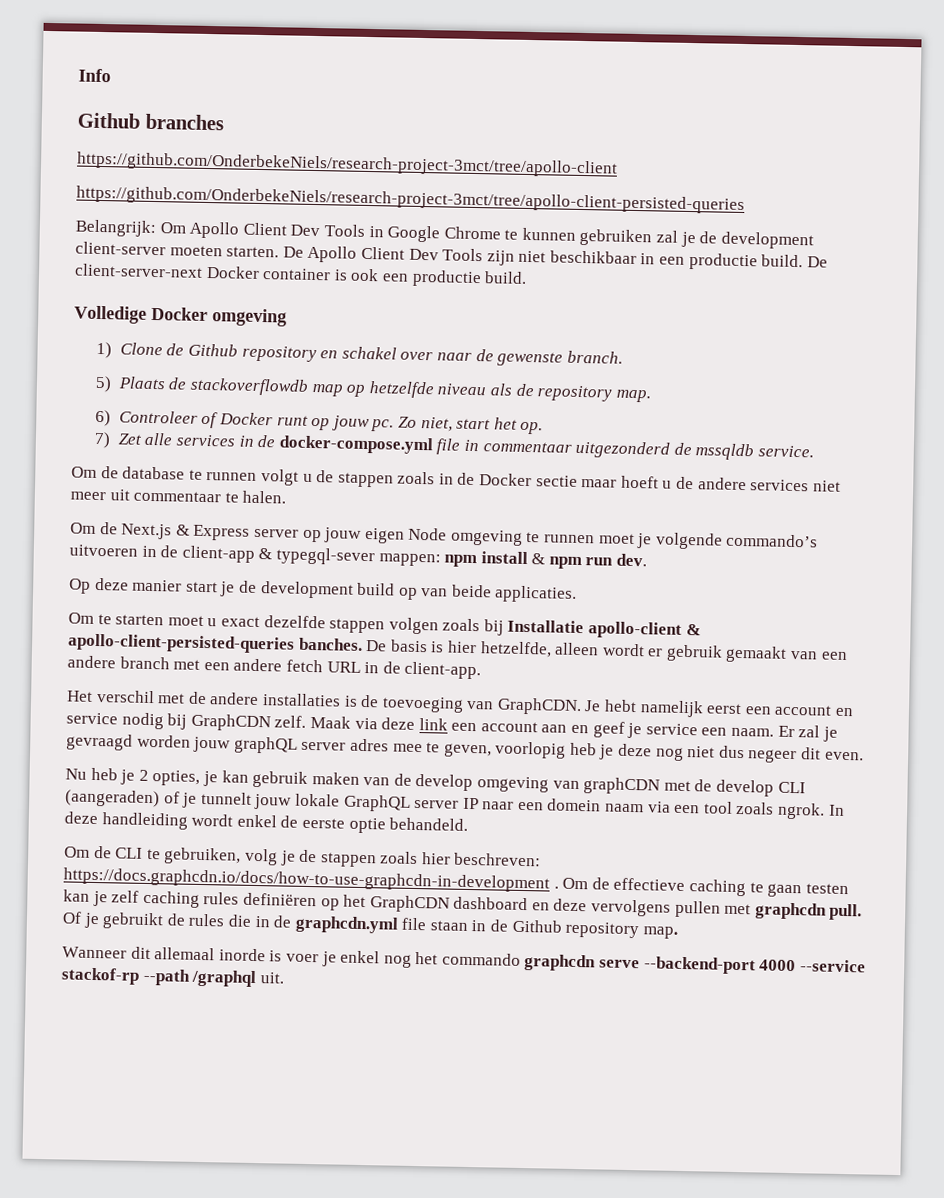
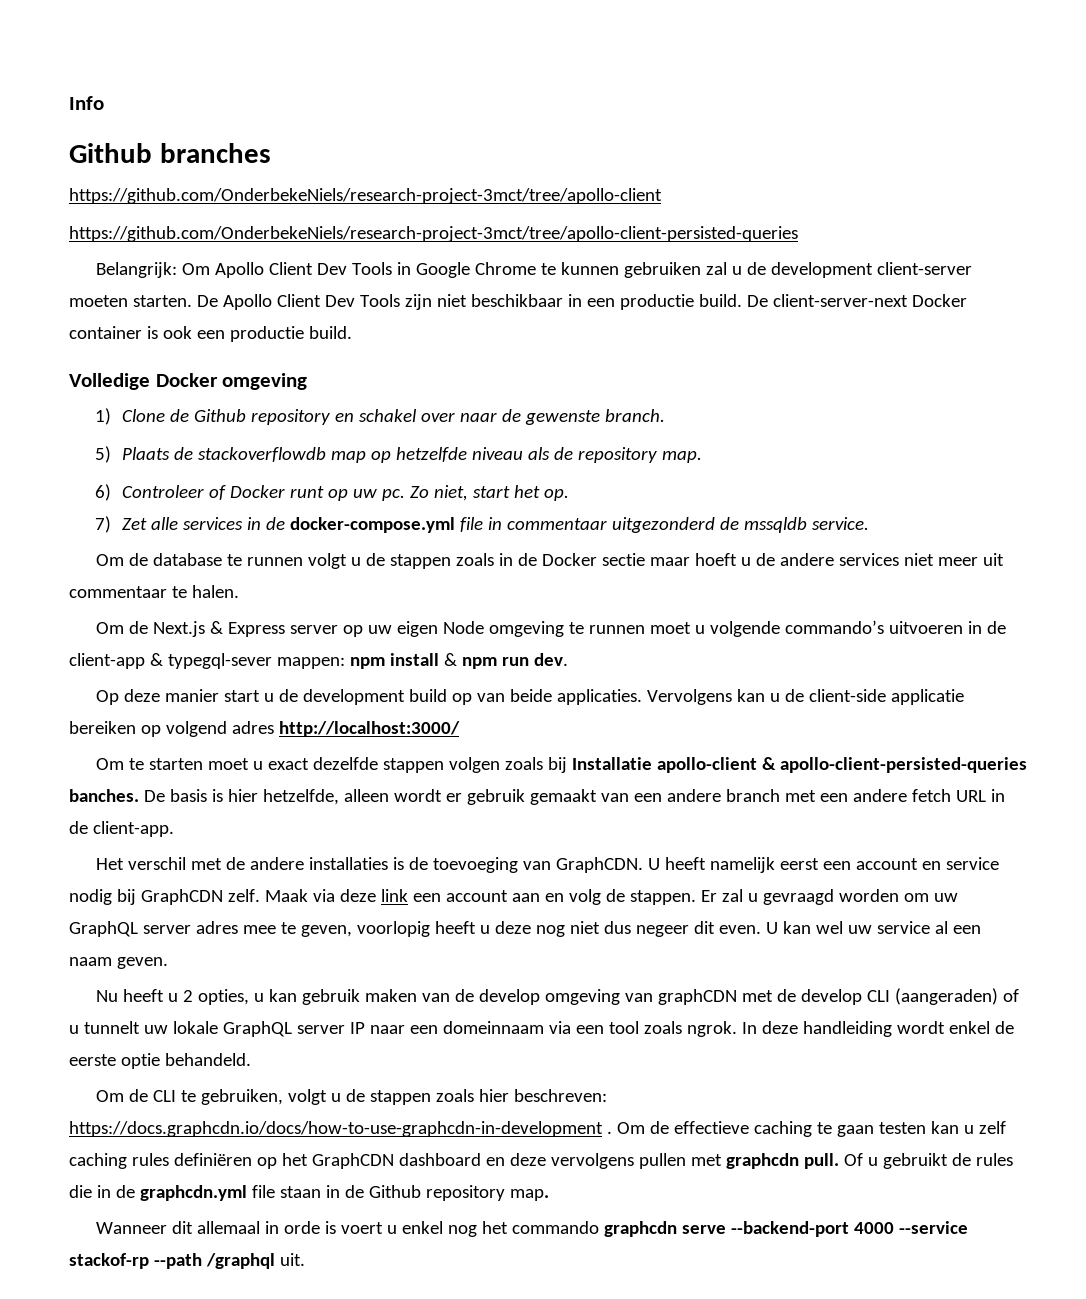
- Belangrijk: Om Apollo Client Dev Tools in Google Chrome te kunnen gebruiken zal je de development client-server moeten starten.
+ Belangrijk: Om Apollo Client Dev Tools in Google Chrome te kunnen gebruiken zal u de development client-server moeten starten.
- 6) Controleer of Docker runt op jouw pc.
+ 6) Controleer of Docker runt op uw pc.
- Om de Next.js & Express server op jouw eigen Node omgeving te runnen moet je volgende commando’s uitvoeren in de client-app & typegql-sever mappen: npm install & npm run dev.
+ Om de Next.js & Express server op uw eigen Node omgeving te runnen moet u volgende commando’s uitvoeren in de client-app & typegql-sever mappen: npm install & npm run dev.
- Op deze manier start je de development build op van beide applicaties.
+ Op deze manier start u de development build op van beide applicaties. Vervolgens kan u de client-side applicatie bereiken op volgend adres http://localhost:3000/
- Je hebt namelijk eerst een account en service nodig bij GraphCDN zelf.
+ U heeft namelijk eerst een account en service nodig bij GraphCDN zelf.
- Maak via deze link een account aan en geef je service een naam.
+ Maak via deze link een account aan en volg de stappen.
- Er zal je gevraagd worden jouw graphQL server adres mee te geven, voorlopig heb je deze nog niet dus negeer dit even.
+ Er zal u gevraagd worden om uw GraphQL server adres mee te geven, voorlopig heeft u deze nog niet dus negeer dit even. U kan wel uw service al een naam geven.
- Nu heb je 2 opties, je kan gebruik maken van de develop omgeving van graphCDN met de develop CLI (aangeraden) of je tunnelt jouw lokale GraphQL server IP naar een domein naam via een tool zoals ngrok.
+ Nu heeft u 2 opties, u kan gebruik maken van de develop omgeving van graphCDN met de develop CLI (aangeraden) of u tunnelt uw lokale GraphQL server IP naar een domeinnaam via een tool zoals ngrok.
- Om de CLI te gebruiken, volg je de stappen zoals hier beschreven: https://docs.graphcdn.io/docs/how-to-use-graphcdn-in-development .
+ Om de CLI te gebruiken, volgt u de stappen zoals hier beschreven: https://docs.graphcdn.io/docs/how-to-use-graphcdn-in-development .
- Om de effectieve caching te gaan testen kan je zelf caching rules definiëren op het GraphCDN dashboard en deze vervolgens pullen met graphcdn pull.
+ Om de effectieve caching te gaan testen kan u zelf caching rules definiëren op het GraphCDN dashboard en deze vervolgens pullen met graphcdn pull.
- Of je gebruikt de rules die in de graphcdn.yml file staan in de Github repository map.
+ Of u gebruikt de rules die in de graphcdn.yml file staan in de Github repository map.
- Wanneer dit allemaal inorde is voer je enkel nog het commando graphcdn serve --backend-port 4000 --service stackof-rp --path /graphql uit.
+ Wanneer dit allemaal in orde is voert u enkel nog het commando graphcdn serve --backend-port 4000 --service stackof-rp --path /graphql uit.

